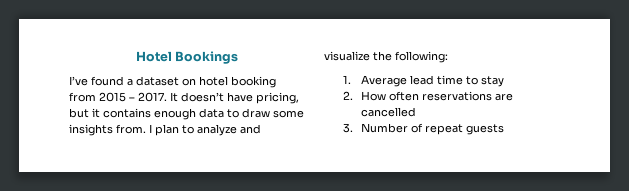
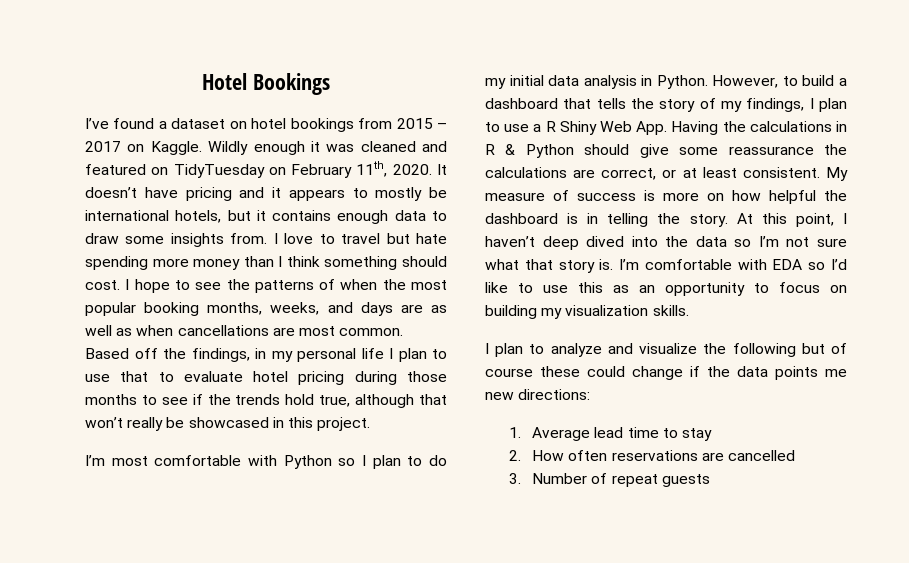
- I’ve found a dataset on hotel booking from 2015 – 2017. It doesn’t have pricing, but it contains enough data to draw some insights from.
+ I’ve found a dataset on hotel bookings from 2015 – 2017 on Kaggle. Wildly enough it was cleaned and featured on TidyTuesday on February 11th, 2020. It doesn’t have pricing and it appears to mostly be international hotels, but it contains enough data to draw some insights from.
- I plan to analyze and visualize the following:
+ I love to travel but hate spending more money than I think something should cost. I hope to see the patterns of when the most popular booking months, weeks, and days are as well as when cancellations are most common. Based off the findings, in my personal life I plan to use that to evaluate hotel pricing during those months to see if the trends hold true, although that won’t really be showcased in this project.
+ I’m most comfortable with Python so I plan to do my initial data analysis in Python. However, to build a dashboard that tells the story of my findings, I plan to use a R Shiny Web App. Having the calculations in R & Python should give some reassurance the calculations are correct, or at least consistent. My measure of success is more on how helpful the dashboard is in telling the story. At this point, I haven’t deep dived into the data so I’m not sure what that story is. I’m comfortable with EDA so I’d like to use this as an opportunity to focus on building my visualization skills.
+ I plan to analyze and visualize the following but of course these could change if the data points me new directions:

